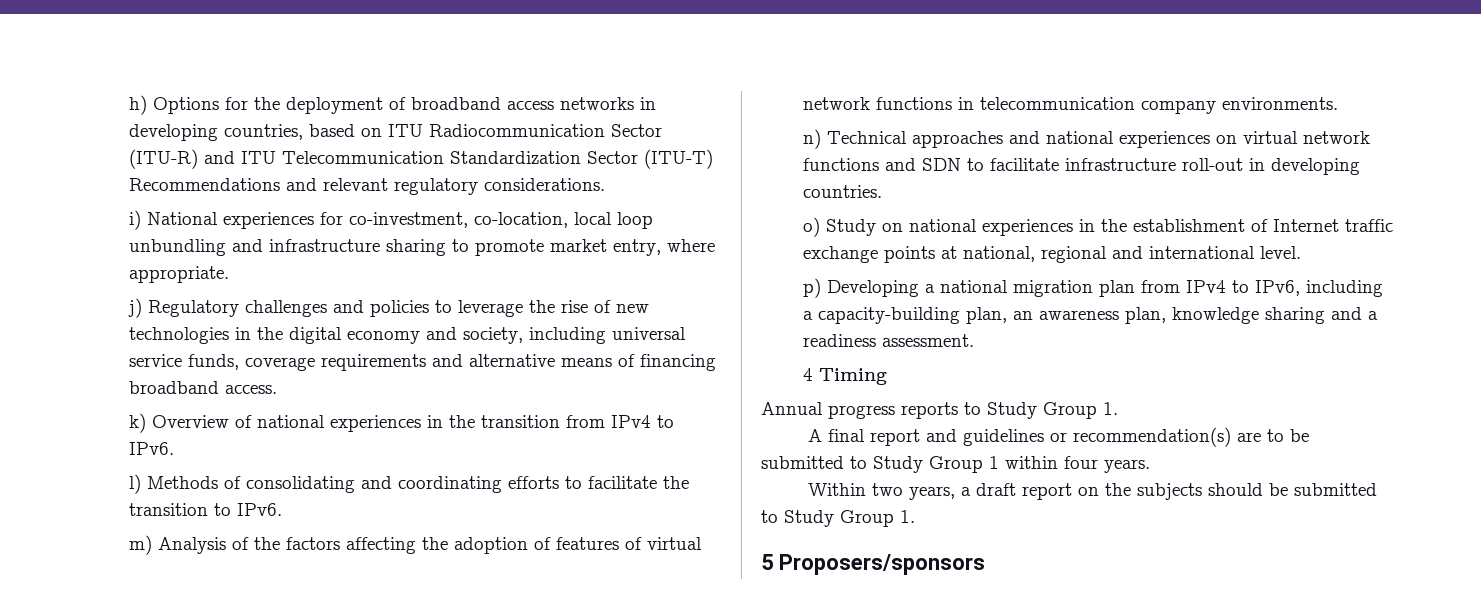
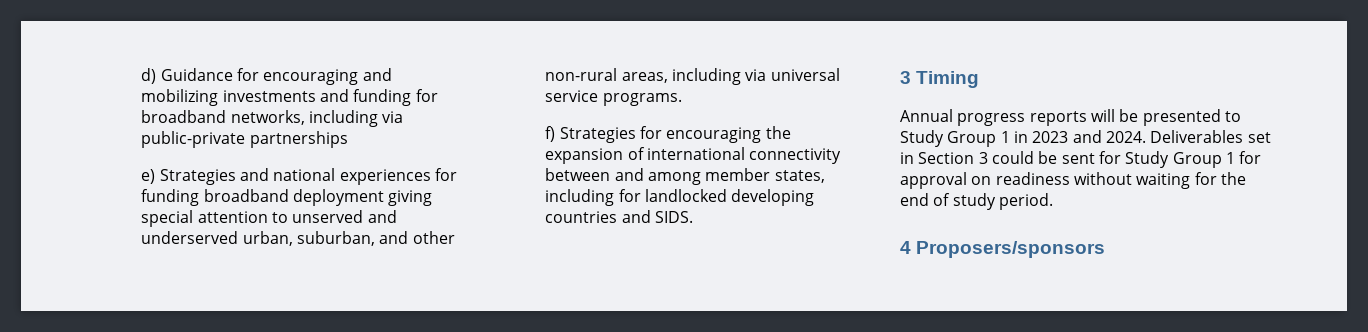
- h) Options for the deployment of broadband access networks in developing countries, based on ITU Radiocommunication Sector (ITU-R) and ITU Telecommunication Standardization Sector (ITU-T) Recommendations and relevant regulatory considerations.
- i) National experiences for co-investment, co-location, local loop unbundling and infrastructure sharing to promote market entry, where appropriate.
- j) Regulatory challenges and policies to leverage the rise of new technologies in the digital economy and society, including universal service funds, coverage requirements and alternative means of financing broadband access.
- k) Overview of national experiences in the transition from IPv4 to IPv6.
- l) Methods of consolidating and coordinating efforts to facilitate the transition to IPv6.
- m) Analysis of the factors affecting the adoption of features of virtual network functions in telecommunication company environments.
- n) Technical approaches and national experiences on virtual network functions and SDN to facilitate infrastructure roll-out in developing countries.
- o) Study on national experiences in the establishment of Internet traffic exchange points at national, regional and international level.
- p) Developing a national migration plan from IPv4 to IPv6, including a capacity-building plan, an awareness plan, knowledge sharing and a readiness assessment.
- 4 Timing
- Annual progress reports to Study Group 1.
- A final report and guidelines or recommendation(s) are to be submitted to Study Group 1 within four years.
- Within two years, a draft report on the subjects should be submitted to Study Group 1.
- 5 Proposers/sponsors
+ d) Guidance for encouraging and mobilizing investments and funding for broadband networks, including via public-private partnerships
+ e) Strategies and national experiences for funding broadband deployment giving special attention to unserved and underserved urban, suburban, and other non-rural areas, including via universal service programs.
+ f) Strategies for encouraging the expansion of international connectivity between and among member states, including for landlocked developing countries and SIDS.
+ 3 Timing
+ Annual progress reports will be presented to Study Group 1 in 2023 and 2024. Deliverables set in Section 3 could be sent for Study Group 1 for approval on readiness without waiting for the end of study period.
+ 4 Proposers/sponsors

